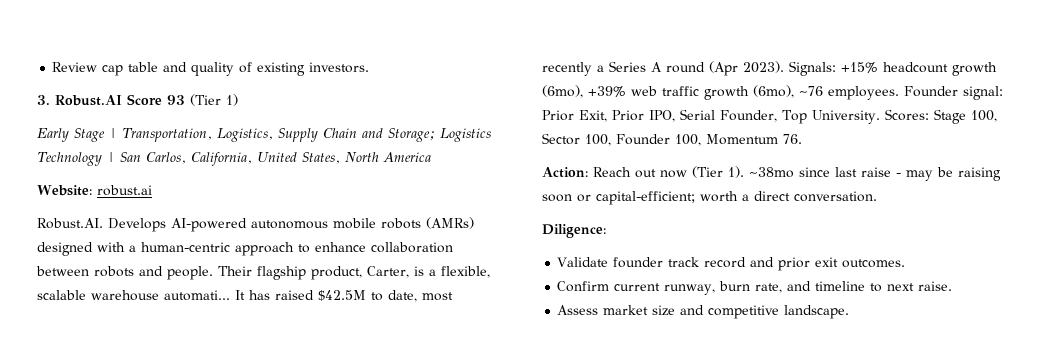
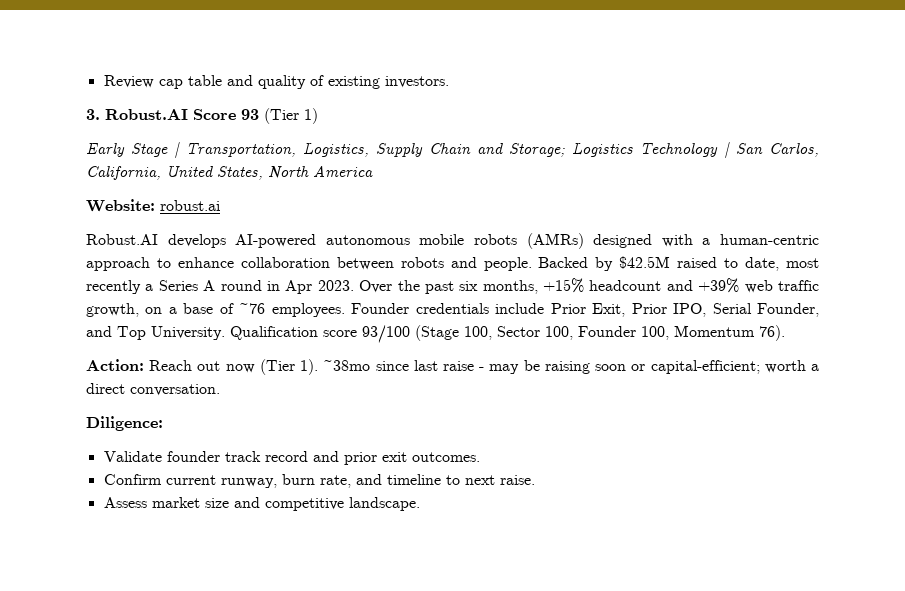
- Robust.AI. Develops AI-powered autonomous mobile robots (AMRs) designed with a human-centric approach to enhance collaboration between robots and people.
+ Robust.AI develops AI-powered autonomous mobile robots (AMRs) designed with a human-centric approach to enhance collaboration between robots and people.
- Their flagship product, Carter, is a flexible, scalable warehouse automati... It has raised $42.5M to date, most recently a Series A round (Apr 2023). Signals: +15% headcount growth (6mo), +39% web traffic growth (6mo), ~76 employees.
+ Backed by $42.5M raised to date, most recently a Series A round in Apr 2023. Over the past six months, +15% headcount and +39% web traffic growth, on a base of ~76 employees.
- Founder signal: Prior Exit, Prior IPO, Serial Founder, Top University.
+ Founder credentials include Prior Exit, Prior IPO, Serial Founder, and Top University.
- Scores: Stage 100, Sector 100, Founder 100, Momentum 76.
+ Qualification score 93/100 (Stage 100, Sector 100, Founder 100, Momentum 76).

